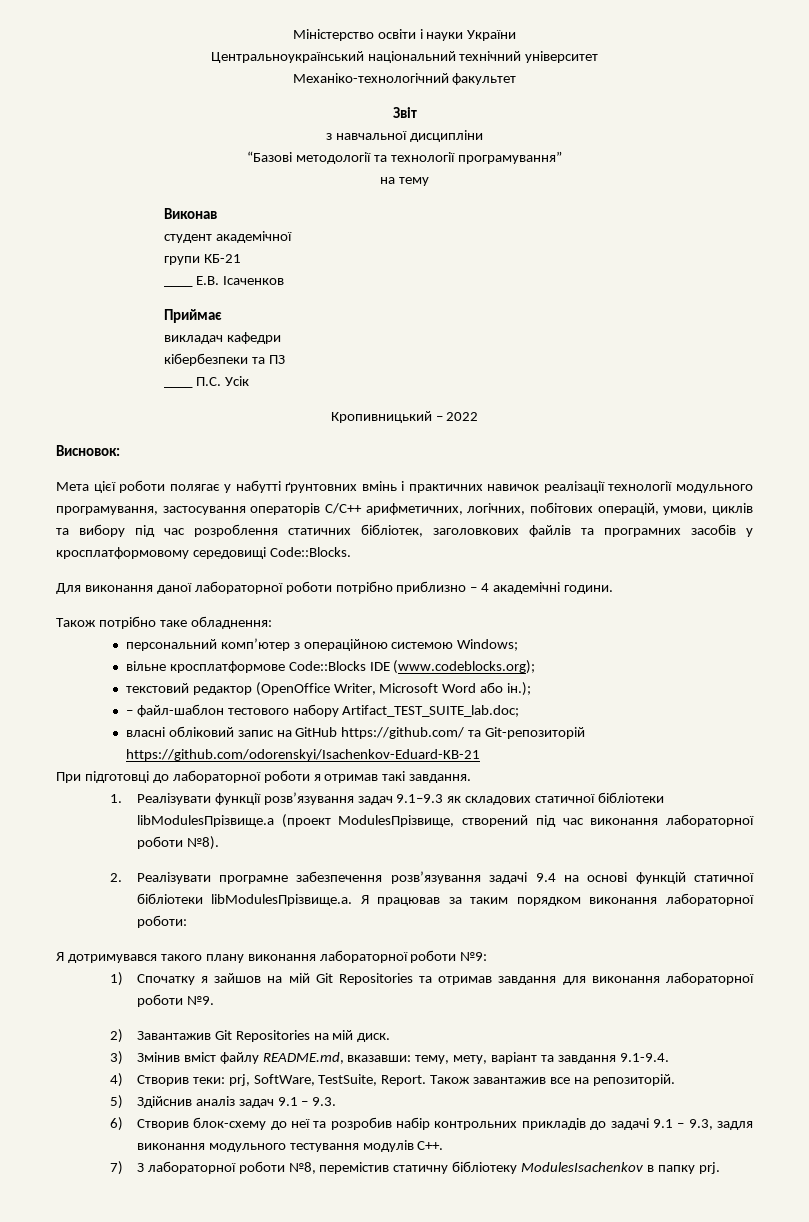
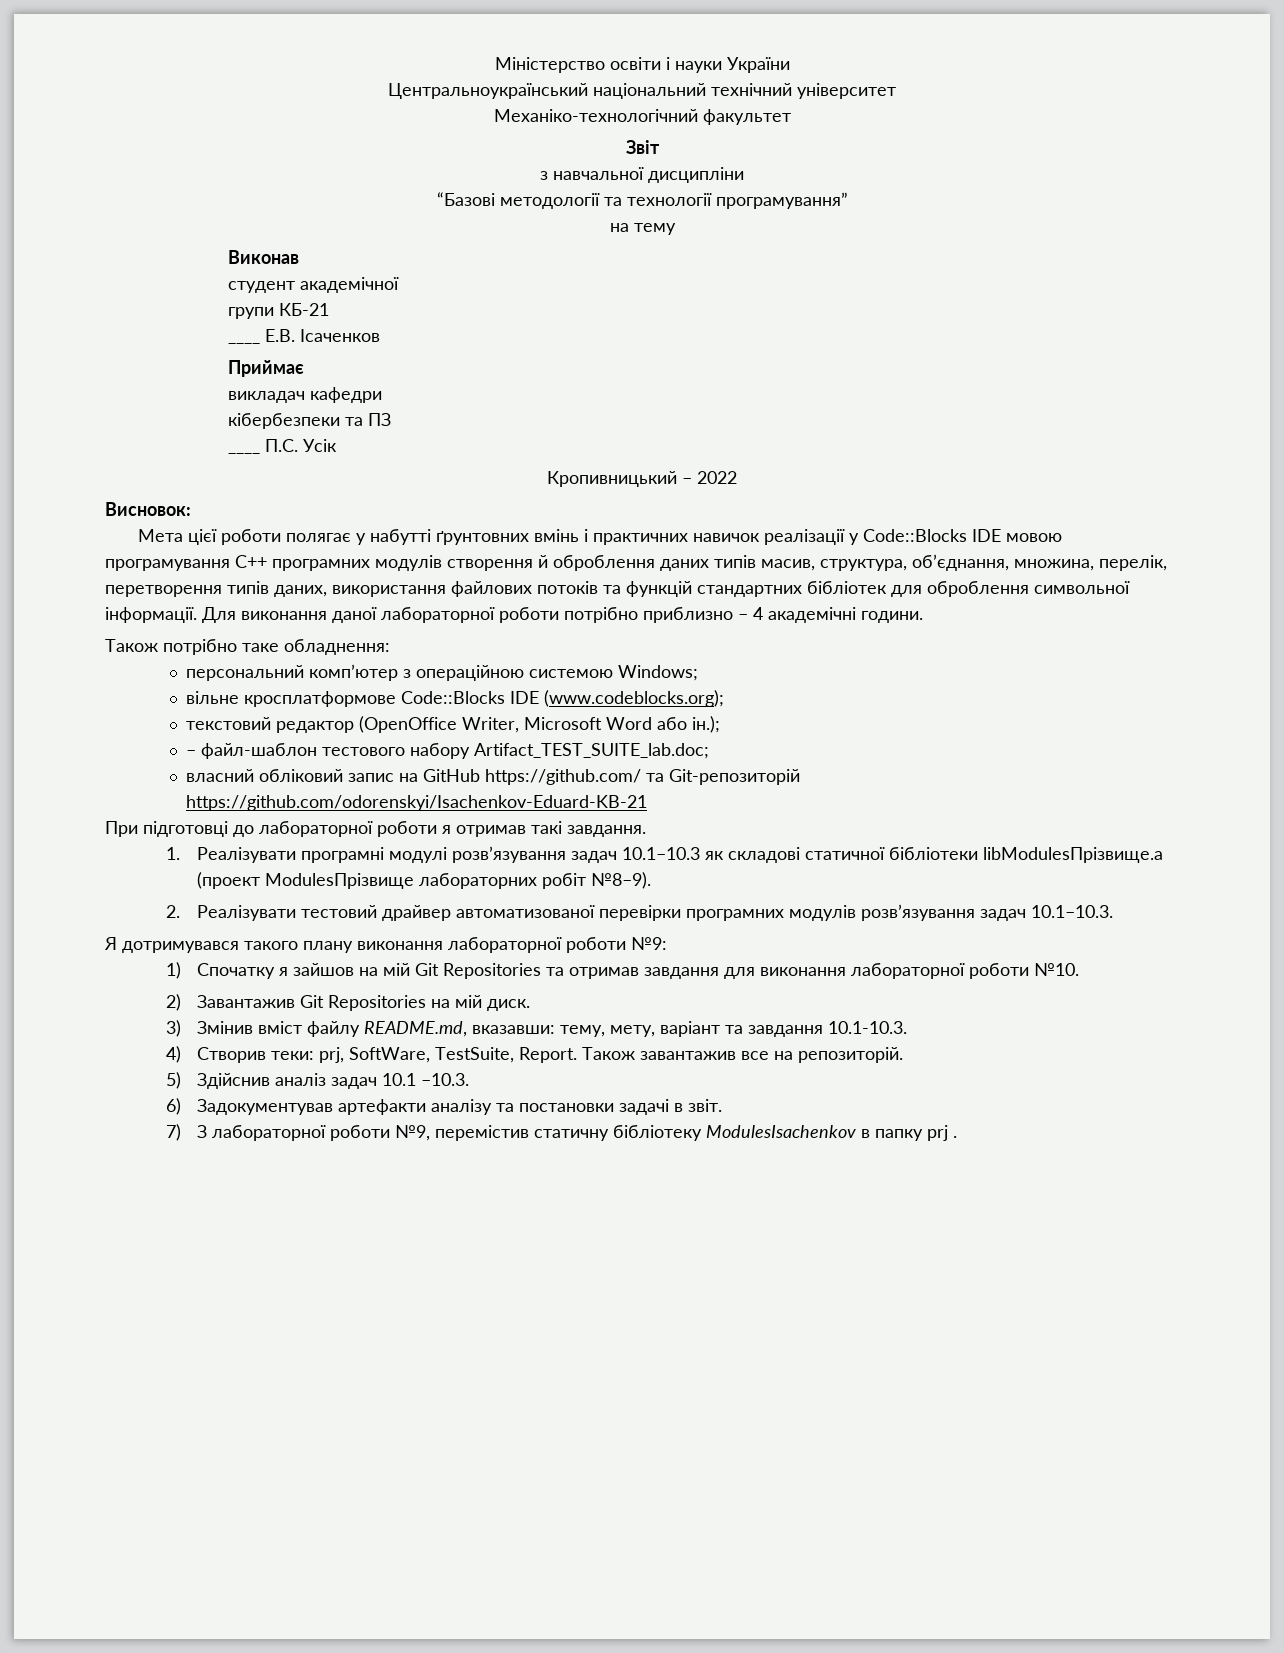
- Мета цієї роботи полягає у набутті ґрунтовних вмінь і практичних навичок реалізації технології модульного програмування, застосування операторів С/С++ арифметичних, логічних, побітових операцій, умови, циклів та вибору під час розроблення статичних бібліотек, заголовкових файлів та програмних засобів у кросплатформовому середовищі Code::Blocks.
- Для виконання даної лабораторної роботи потрібно приблизно – 4 академічні години.
+ Мета цієї роботи полягає у набутті ґрунтовних вмінь і практичних навичок реалізації у Code::Blocks IDE мовою програмування С++ програмних модулів створення й оброблення даних типів масив, структура, об’єднання, множина, перелік, перетворення типів даних, використання файлових потоків та функцій стандартних бібліотек для оброблення символьної інформації. Для виконання даної лабораторної роботи потрібно приблизно – 4 академічні години.
- власні обліковий запис на GitHub https://github.com/ та Git-репозиторій https://github.com/odorenskyi/Isachenkov-Eduard-KB-21
+ власний обліковий запис на GitHub https://github.com/ та Git-репозиторій https://github.com/odorenskyi/Isachenkov-Eduard-KB-21
- 1. Реалізувати функції розв’язування задач 9.1–9.3 як складових статичної бібліотеки libModulesПрізвище.а (проект ModulesПрізвище, створений під час виконання лабораторної роботи №8).
- 2. Реалізувати програмне забезпечення розв’язування задачі 9.4 на основі функцій статичної бібліотеки libModulesПрізвище.а. Я працював за таким порядком виконання лабораторної роботи:
+ 1. Реалізувати програмні модулі розв’язування задач 10.1–10.3 як складові статичної бібліотеки libModulesПрізвище.а (проект ModulesПрізвище лабораторних робіт №8–9).
+ 2. Реалізувати тестовий драйвер автоматизованої перевірки програмних модулів розв’язування задач 10.1–10.3.
- 1) Спочатку я зайшов на мій Git Repositories та отримав завдання для виконання лабораторної роботи №9.
+ 1) Спочатку я зайшов на мій Git Repositories та отримав завдання для виконання лабораторної роботи №10.
- 3) Змінив вміст файлу README.md, вказавши: тему, мету, варіант та завдання 9.1-9.4.
+ 3) Змінив вміст файлу README.md, вказавши: тему, мету, варіант та завдання 10.1-10.3.
- 5) Здійснив аналіз задач 9.1 – 9.3.
- 6) Створив блок-схему до неї та розробив набір контрольних прикладів до задачі 9.1 – 9.3, задля виконання модульного тестування модулів С++.
+ 5) Здійснив аналіз задач 10.1 –10.3.
+ 6) Задокументував артефакти аналізу та постановки задачі в звіт.
- 7) З лабораторної роботи №8, перемістив статичну бібліотеку ModulesIsachenkov в папку prj.
+ 7) З лабораторної роботи №9, перемістив статичну бібліотеку ModulesIsachenkov в папку prj .

